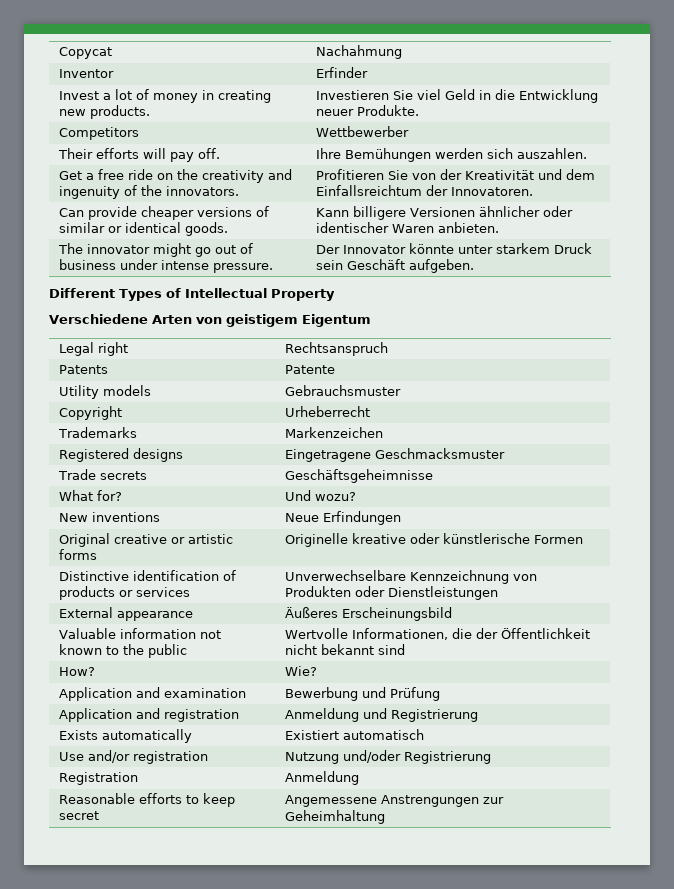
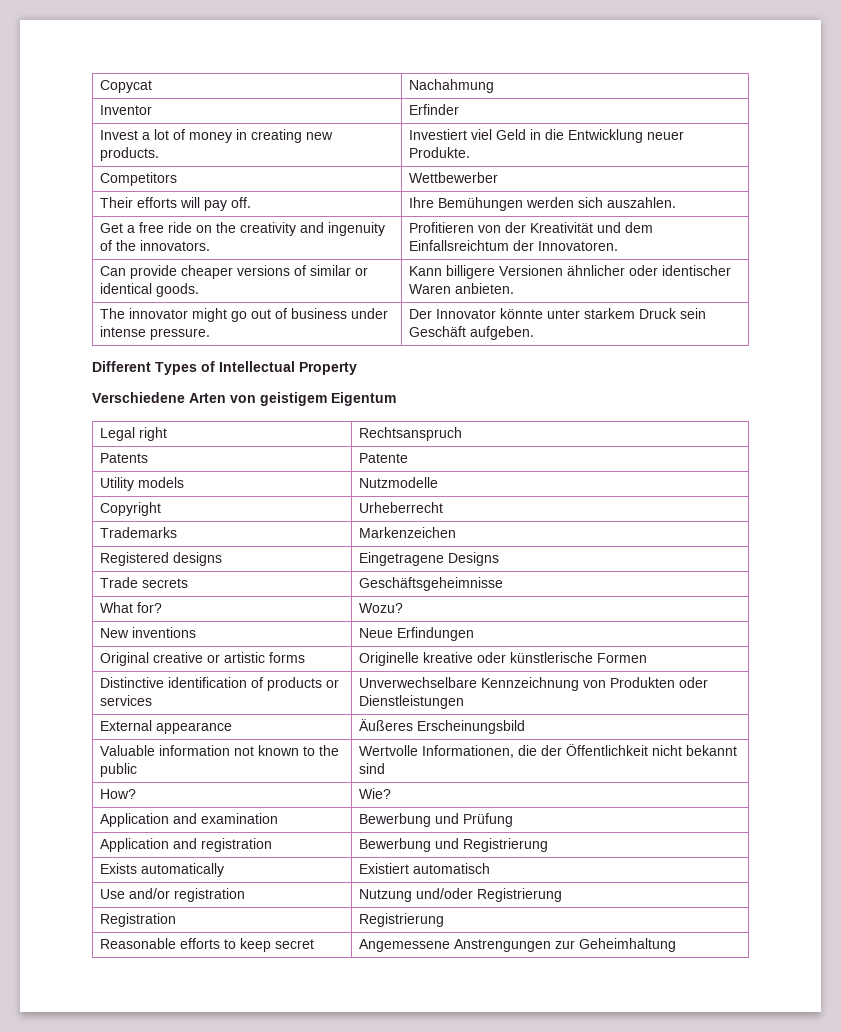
- Invest a lot of money in creating new products. | Investieren Sie viel Geld in die Entwicklung neuer Produkte.
+ Invest a lot of money in creating new products. | Investiert viel Geld in die Entwicklung neuer Produkte.
- Get a free ride on the creativity and ingenuity of the innovators. | Profitieren Sie von der Kreativität und dem Einfallsreichtum der Innovatoren.
+ Get a free ride on the creativity and ingenuity of the innovators. | Profitieren von der Kreativität und dem Einfallsreichtum der Innovatoren.
- Utility models | Gebrauchsmuster
+ Utility models | Nutzmodelle
- Registered designs | Eingetragene Geschmacksmuster
+ Registered designs | Eingetragene Designs
- What for? | Und wozu?
+ What for? | Wozu?
- Application and registration | Anmeldung und Registrierung
+ Application and registration | Bewerbung und Registrierung
- Registration | Anmeldung
+ Registration | Registrierung

